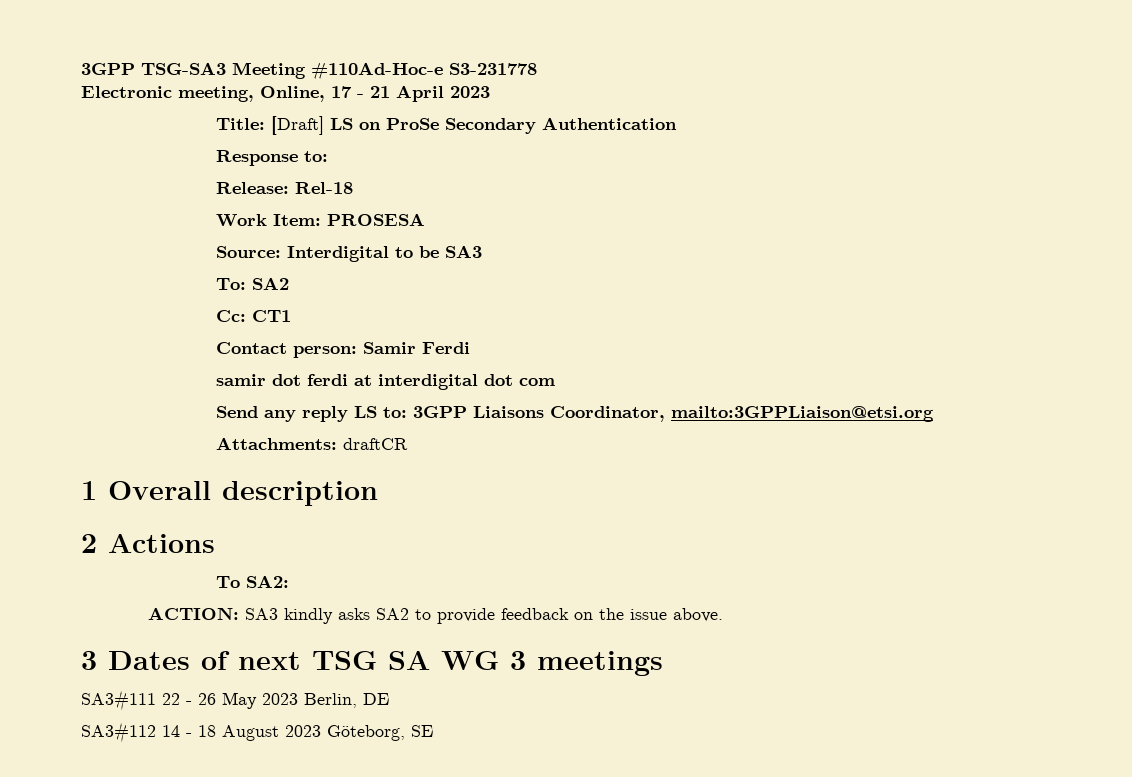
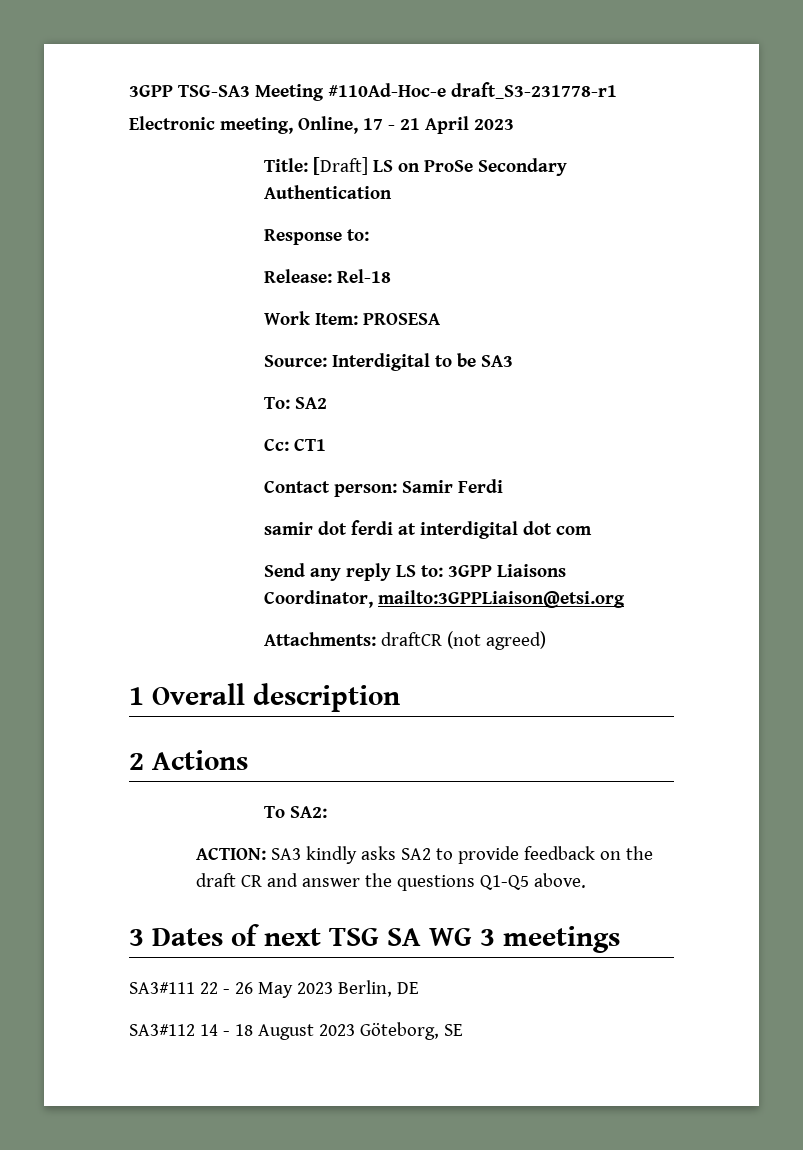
- 3GPP TSG-SA3 Meeting #110Ad-Hoc-e S3-231778
+ 3GPP TSG-SA3 Meeting #110Ad-Hoc-e draft_S3-231778-r1
- Attachments: draftCR
+ Attachments: draftCR (not agreed)
- ACTION: SA3 kindly asks SA2 to provide feedback on the issue above.
+ ACTION: SA3 kindly asks SA2 to provide feedback on the draft CR and answer the questions Q1-Q5 above.

